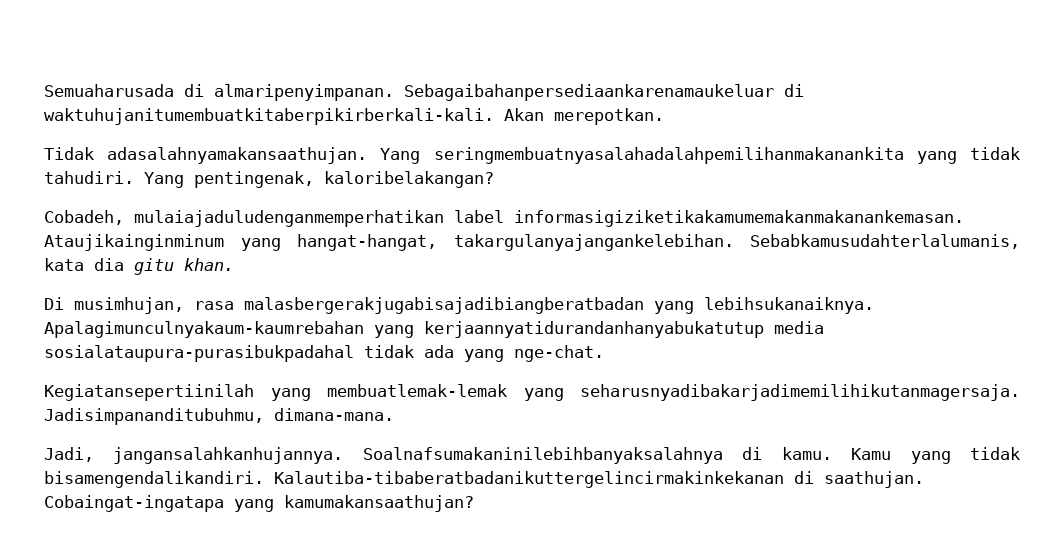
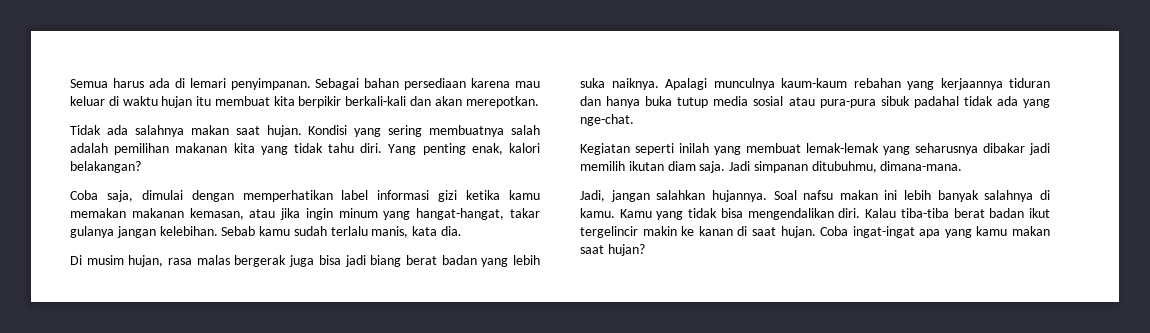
- Semuaharusada di almaripenyimpanan. Sebagaibahanpersediaankarenamaukeluar di waktuhujanitumembuatkitaberpikirberkali-kali. Akan merepotkan.
- Tidak adasalahnyamakansaathujan. Yang seringmembuatnyasalahadalahpemilihanmakanankita yang tidak tahudiri. Yang pentingenak, kaloribelakangan?
- Cobadeh, mulaiajaduludenganmemperhatikan label informasigiziketikakamumemakanmakanankemasan. Ataujikainginminum yang hangat-hangat, takargulanyajangankelebihan. Sebabkamusudahterlalumanis, kata dia gitu khan.
- Di musimhujan, rasa malasbergerakjugabisajadibiangberatbadan yang lebihsukanaiknya. Apalagimunculnyakaum-kaumrebahan yang kerjaannyatidurandanhanyabukatutup media sosialataupura-purasibukpadahal tidak ada yang nge-chat.
- Kegiatansepertiinilah yang membuatlemak-lemak yang seharusnyadibakarjadimemilihikutanmagersaja. Jadisimpananditubuhmu, dimana-mana.
- Jadi, jangansalahkanhujannya. Soalnafsumakaninilebihbanyaksalahnya di kamu.
+ Semua harus ada di lemari penyimpanan. Sebagai bahan persediaan karena mau keluar di waktu hujan itu membuat kita berpikir berkali-kali dan akan merepotkan.
+ Tidak ada salahnya makan saat hujan. Kondisi yang sering membuatnya salah adalah pemilihan makanan kita yang tidak tahu diri. Yang penting enak, kalori belakangan?
+ Coba saja, dimulai dengan memperhatikan label informasi gizi ketika kamu memakan makanan kemasan, atau jika ingin minum yang hangat-hangat, takar gulanya jangan kelebihan. Sebab kamu sudah terlalu manis, kata dia.
+ Di musim hujan, rasa malas bergerak juga bisa jadi biang berat badan yang lebih suka naiknya. Apalagi munculnya kaum-kaum rebahan yang kerjaannya tiduran dan hanya buka tutup media sosial atau pura-pura sibuk padahal tidak ada yang nge-chat.
+ Kegiatan seperti inilah yang membuat lemak-lemak yang seharusnya dibakar jadi memilih ikutan diam saja. Jadi simpanan ditubuhmu, dimana-mana.
+ Jadi, jangan salahkan hujannya. Soal nafsu makan ini lebih banyak salahnya di kamu.
- Kamu yang tidak bisamengendalikandiri. Kalautiba-tibaberatbadanikuttergelincirmakinkekanan di saathujan. Cobaingat-ingatapa yang kamumakansaathujan?
+ Kamu yang tidak bisa mengendalikan diri. Kalau tiba-tiba berat badan ikut tergelincir makin ke kanan di saat hujan. Coba ingat-ingat apa yang kamu makan saat hujan?

